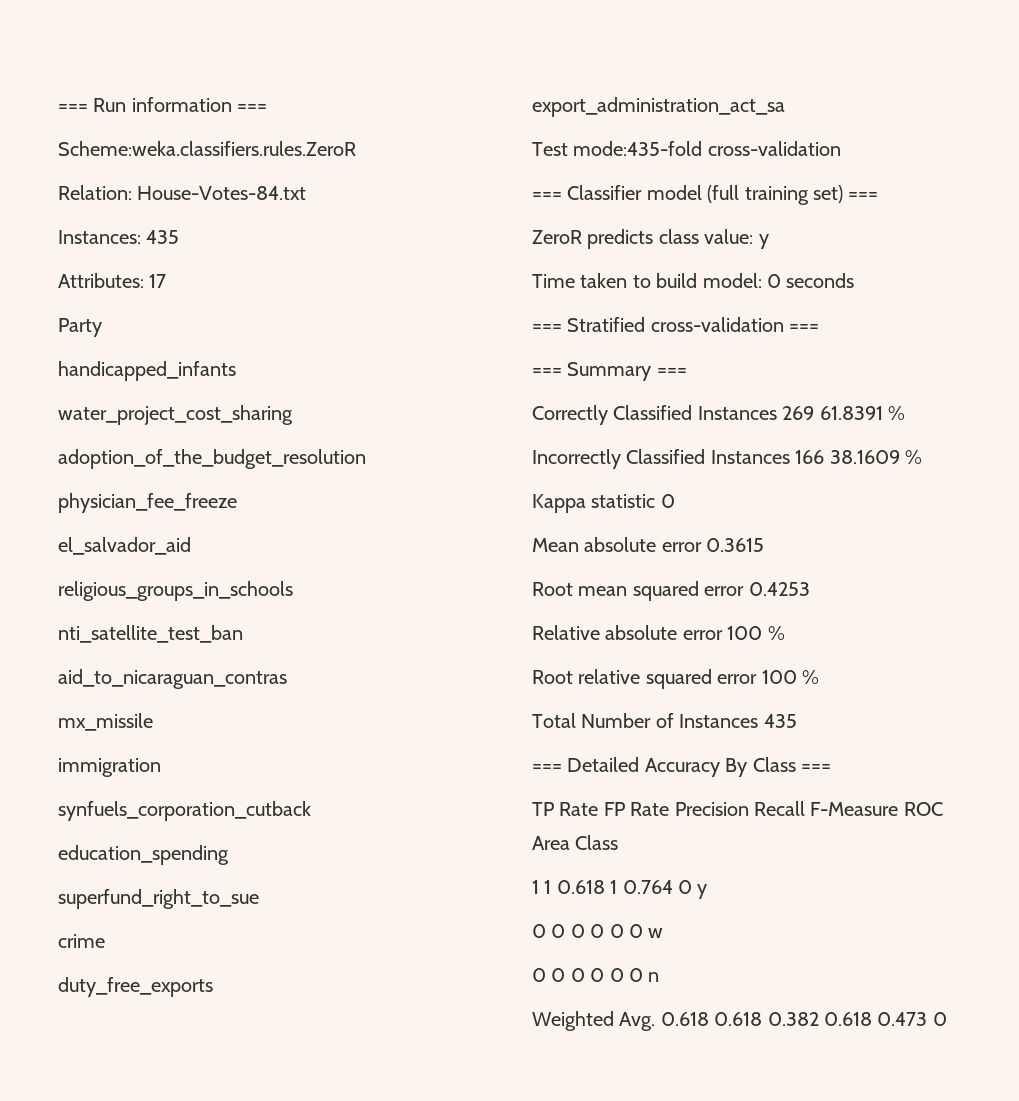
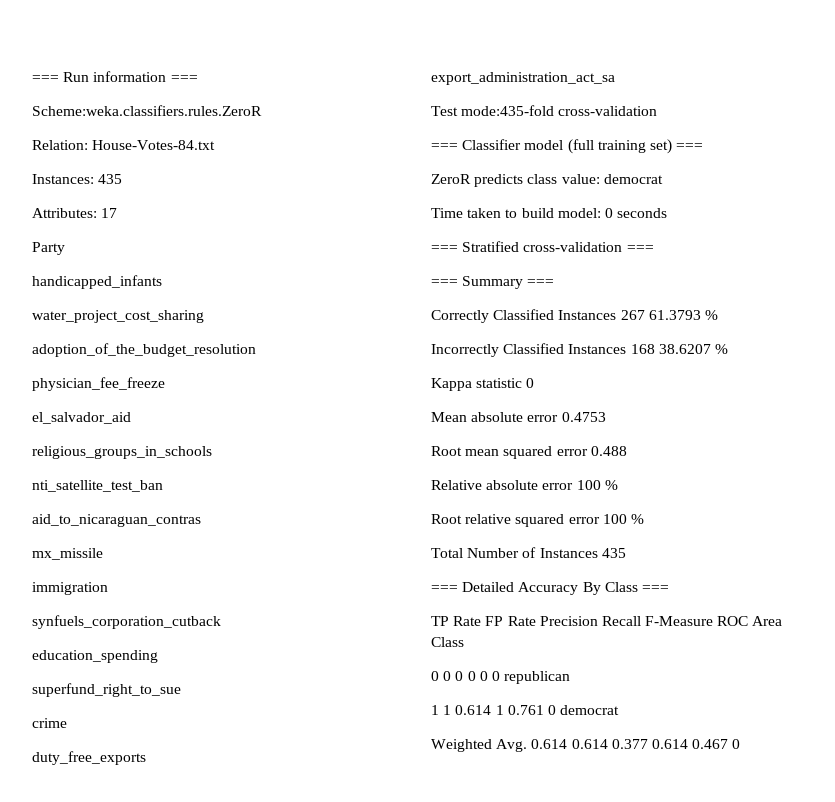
- ZeroR predicts class value: y
+ ZeroR predicts class value: democrat
- Correctly Classified Instances 269 61.8391 %
+ Correctly Classified Instances 267 61.3793 %
- Incorrectly Classified Instances 166 38.1609 %
+ Incorrectly Classified Instances 168 38.6207 %
- Mean absolute error 0.3615
+ Mean absolute error 0.4753
- Root mean squared error 0.4253
+ Root mean squared error 0.488
- 1 1 0.618 1 0.764 0 y
- 0 0 0 0 0 0 w
- 0 0 0 0 0 0 n
- Weighted Avg. 0.618 0.618 0.382 0.618 0.473 0
+ 0 0 0 0 0 0 republican
+ 1 1 0.614 1 0.761 0 democrat
+ Weighted Avg. 0.614 0.614 0.377 0.614 0.467 0

